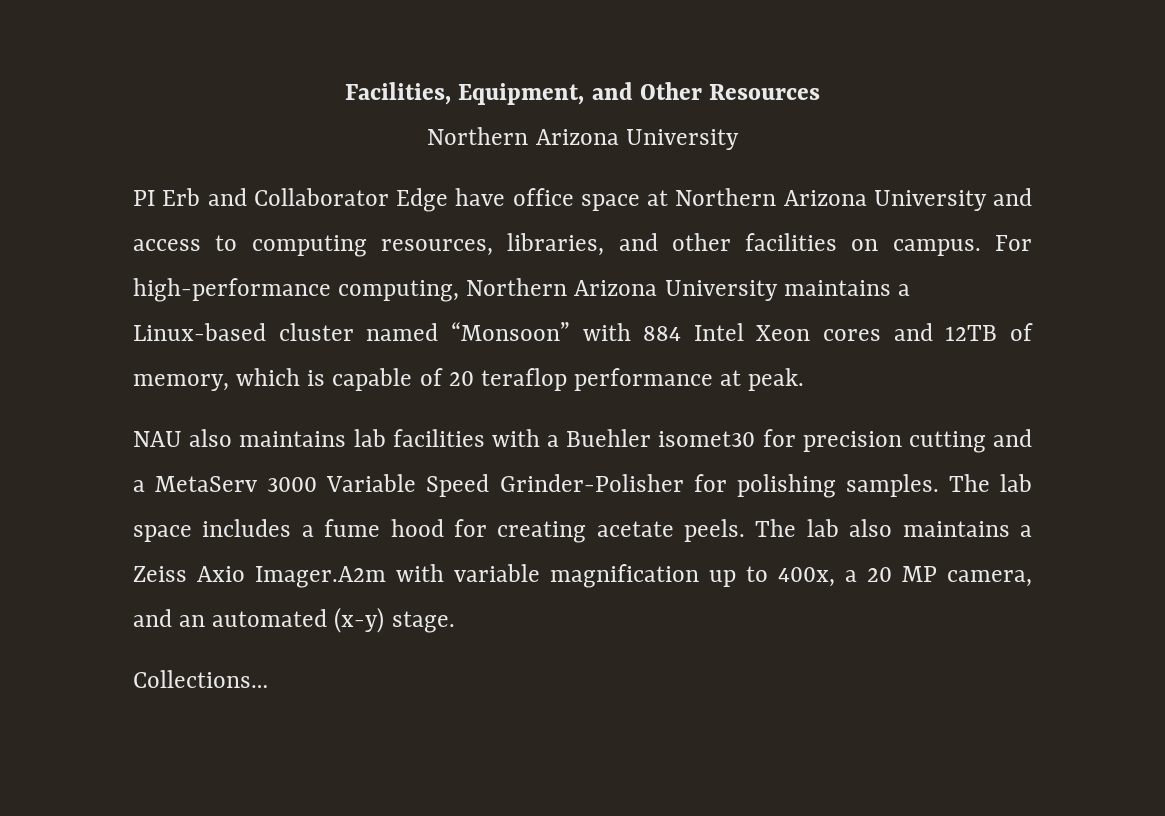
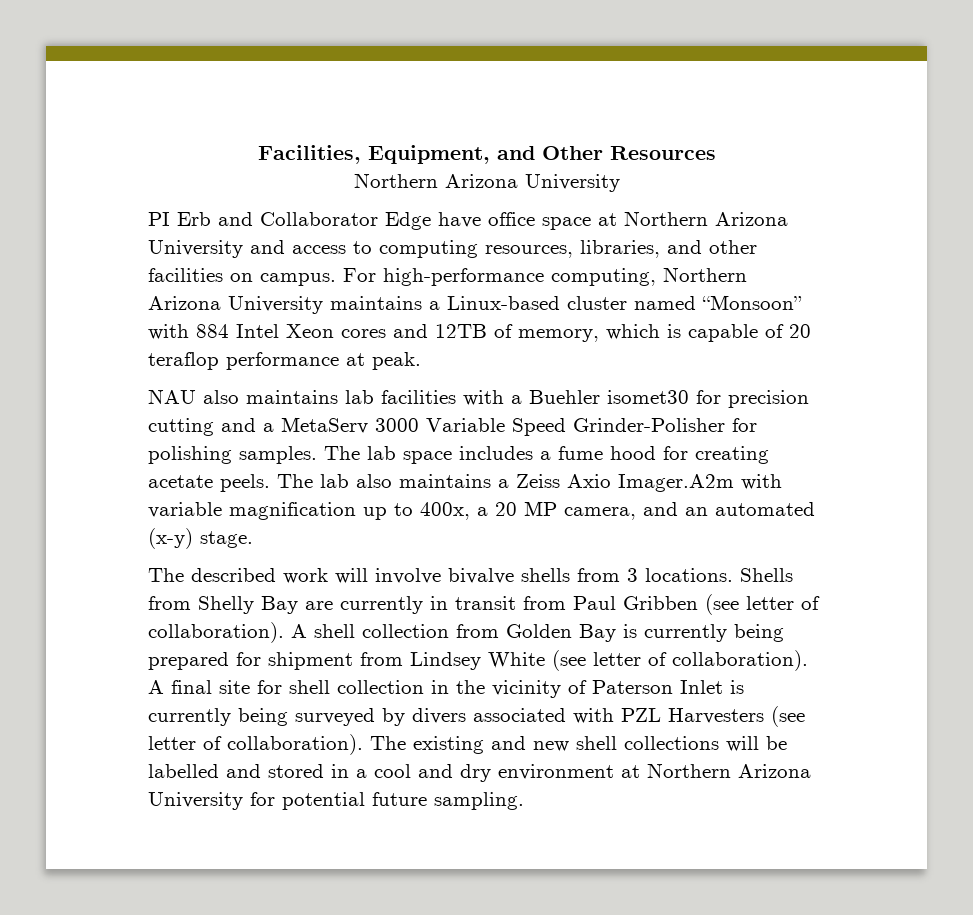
- Collections…
+ The described work will involve bivalve shells from 3 locations. Shells from Shelly Bay are currently in transit from Paul Gribben (see letter of collaboration). A shell collection from Golden Bay is currently being prepared for shipment from Lindsey White (see letter of collaboration). A final site for shell collection in the vicinity of Paterson Inlet is currently being surveyed by divers associated with PZL Harvesters (see letter of collaboration). The existing and new shell collections will be labelled and stored in a cool and dry environment at Northern Arizona University for potential future sampling.

